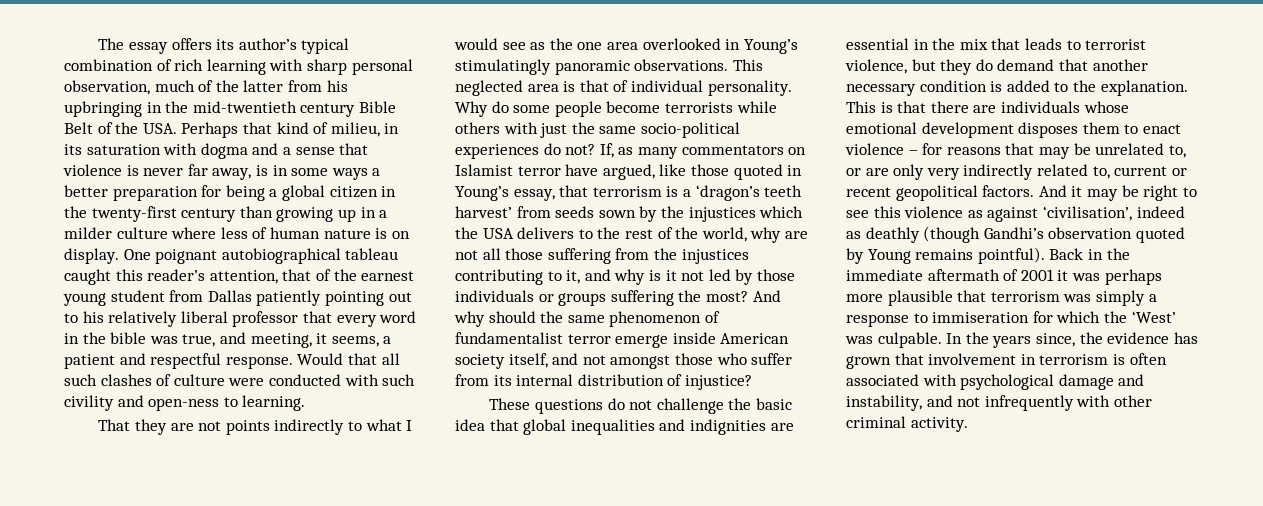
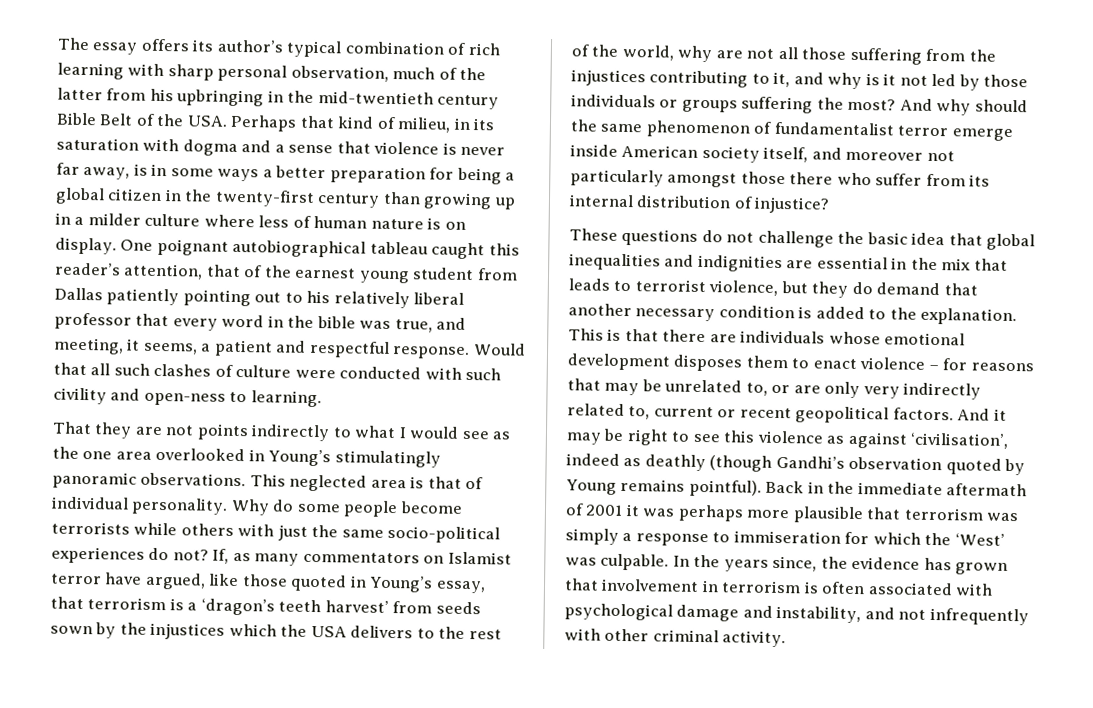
- And why should the same phenomenon of fundamentalist terror emerge inside American society itself, and not amongst those who suffer from its internal distribution of injustice?
+ And why should the same phenomenon of fundamentalist terror emerge inside American society itself, and moreover not particularly amongst those there who suffer from its internal distribution of injustice?

